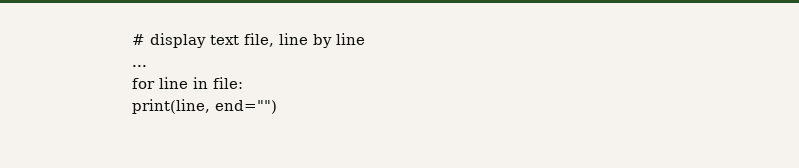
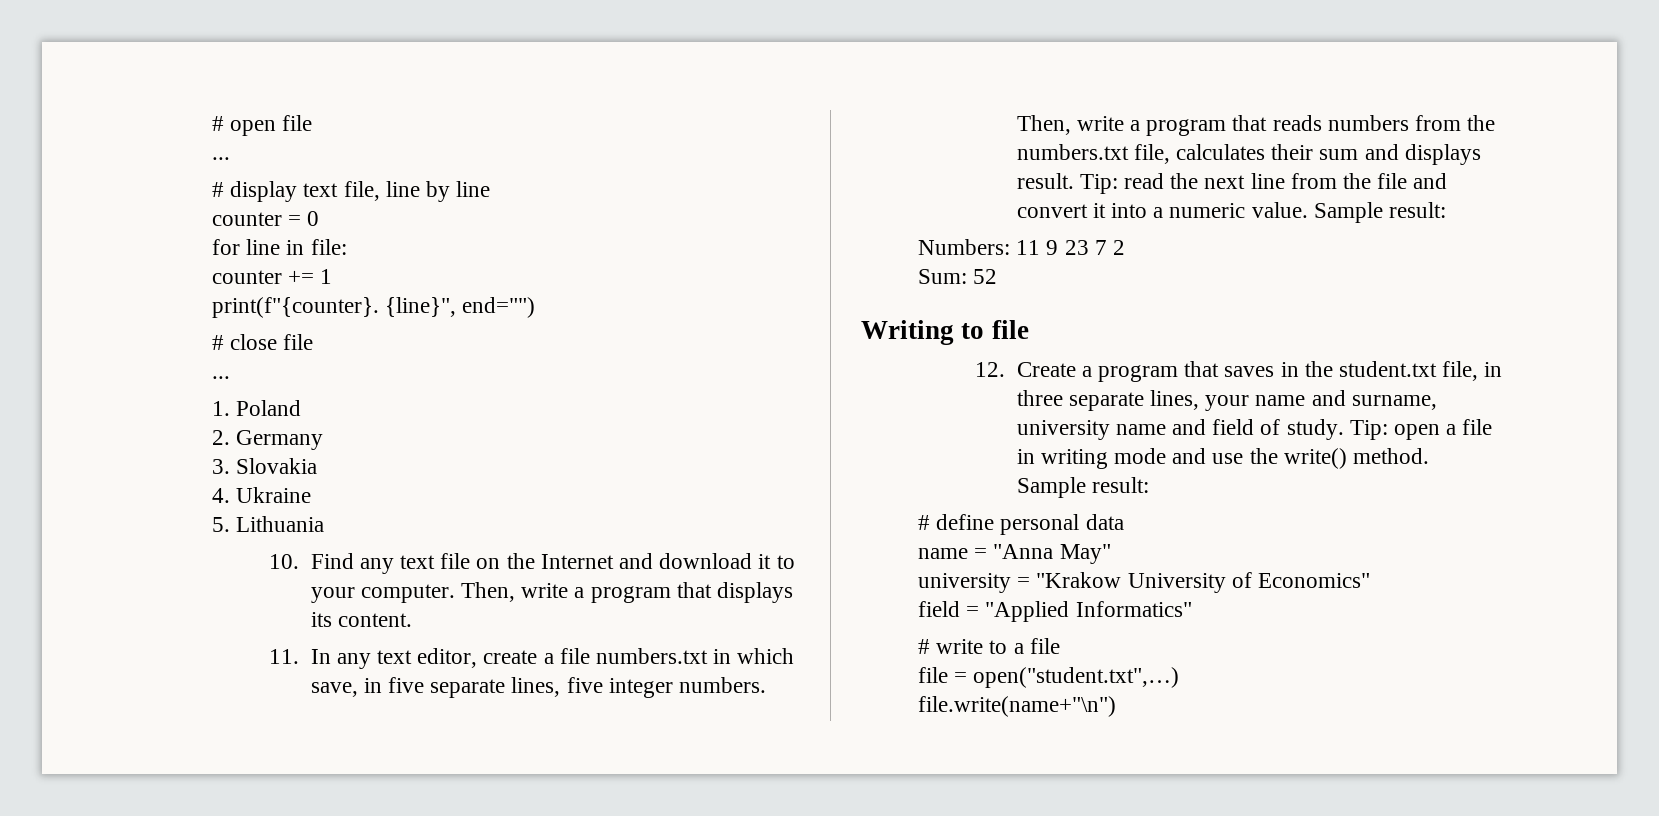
+ # open file
+ ...
- ...
+ counter = 0
- print(line, end="")
+ counter += 1
+ print(f"{counter}. {line}", end="")
+ # close file
+ ...
+ 1. Poland
+ 2. Germany
+ 3. Slovakia
+ 4. Ukraine
+ 5. Lithuania
+ 10. Find any text file on the Internet and download it to your computer. Then, write a program that displays its content.
+ 11. In any text editor, create a file numbers.txt in which save, in five separate lines, five integer numbers. Then, write a program that reads numbers from the numbers.txt file, calculates their sum and displays result. Tip: read the next line from the file and convert it into a numeric value. Sample result:
+ Numbers: 11 9 23 7 2
+ Sum: 52
+ Writing to file
+ 12. Create a program that saves in the student.txt file, in three separate lines, your name and surname, university name and field of study. Tip: open a file in writing mode and use the write() method. Sample result:
+ # define personal data
+ name = "Anna May"
+ university = "Krakow University of Economics"
+ field = "Applied Informatics"
+ # write to a file
+ file = open("student.txt",…)
+ file.write(name+"\n")

